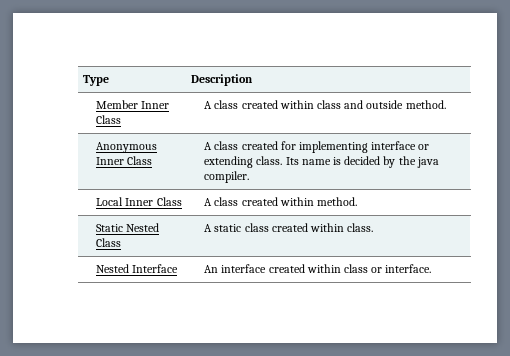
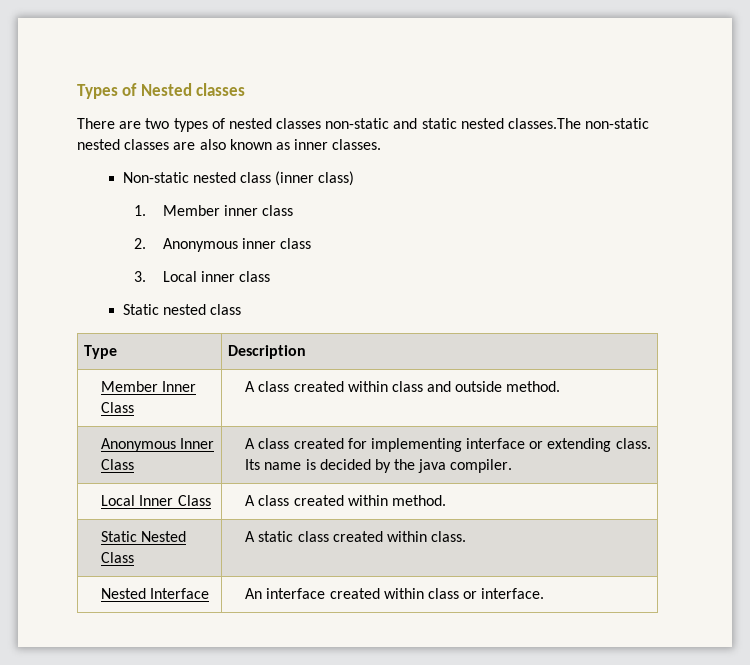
+ Types of Nested classes
+ There are two types of nested classes non-static and static nested classes.The non-static nested classes are also known as inner classes.
+ Non-static nested class (inner class)
+ 1. Member inner class
+ 2. Anonymous inner class
+ 3. Local inner class
+ Static nested class

